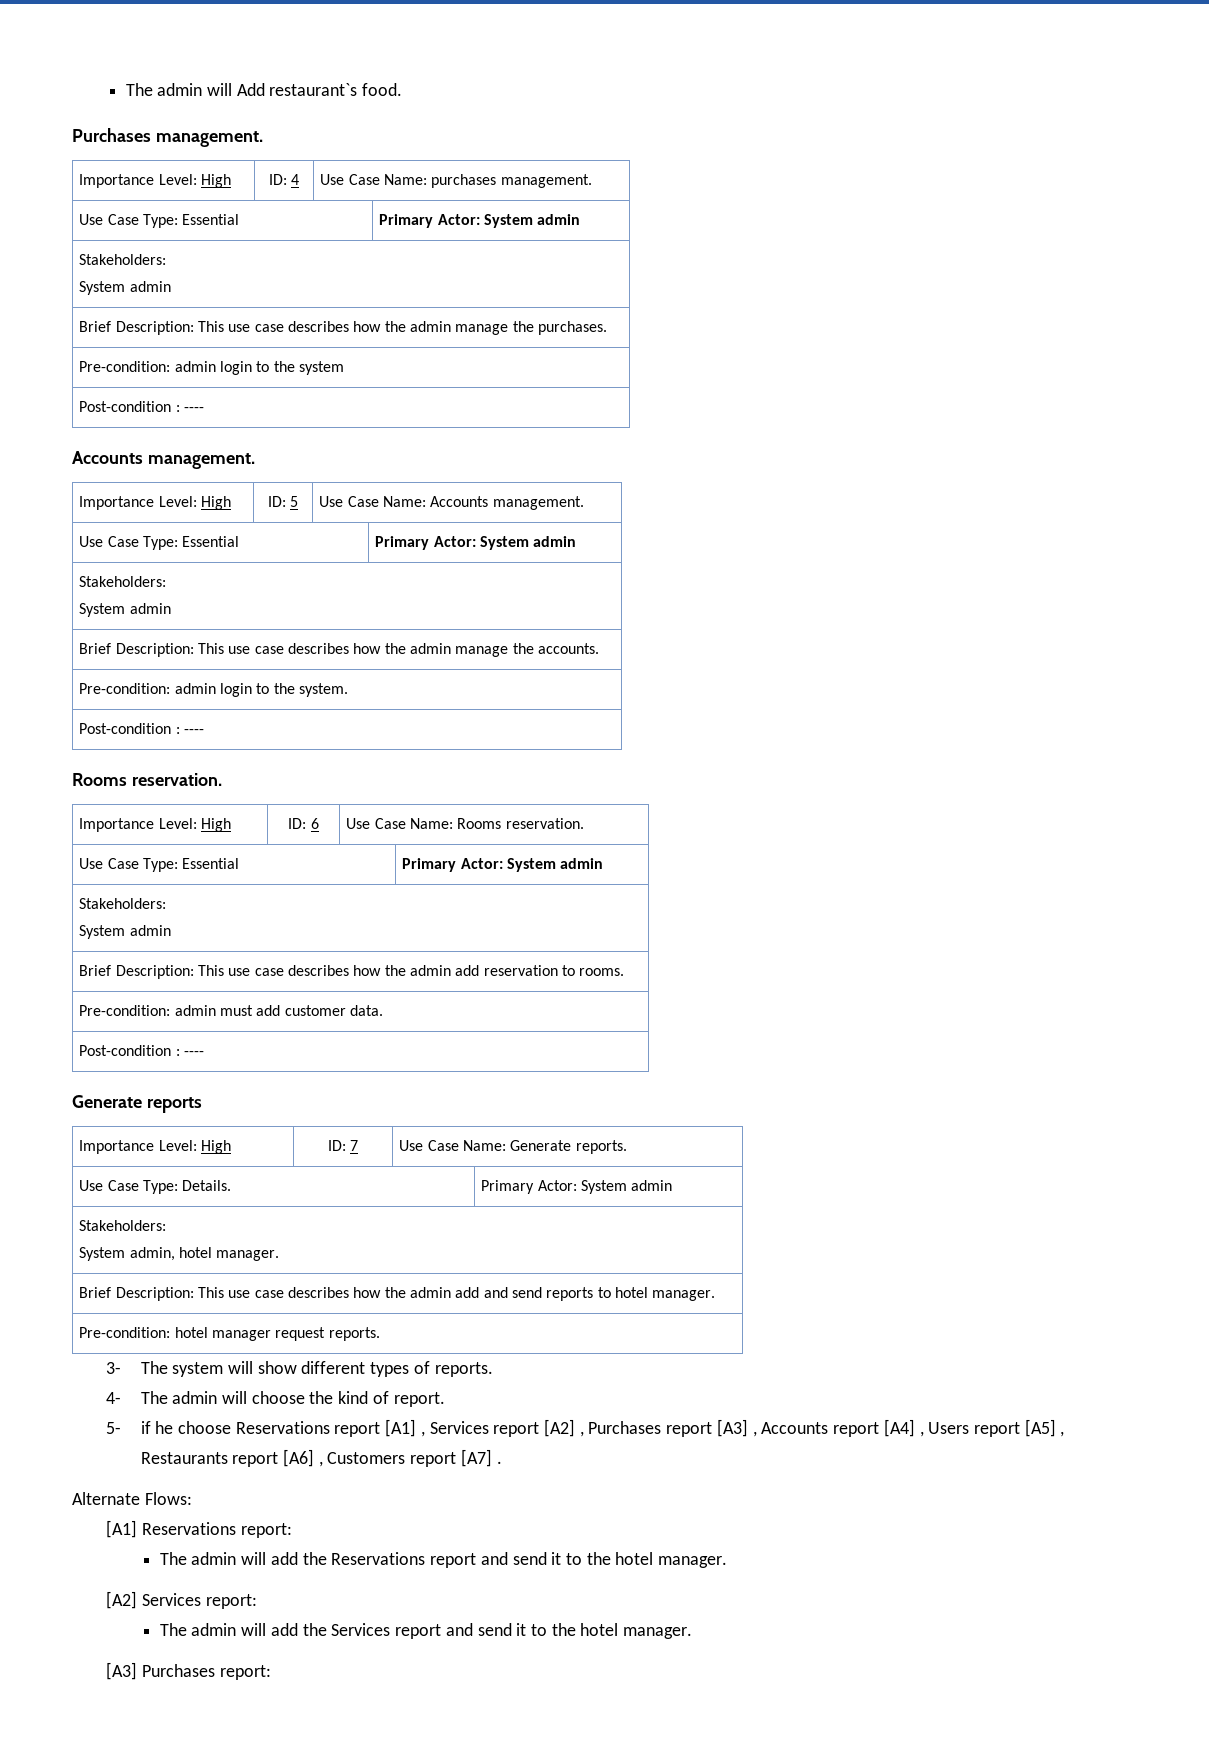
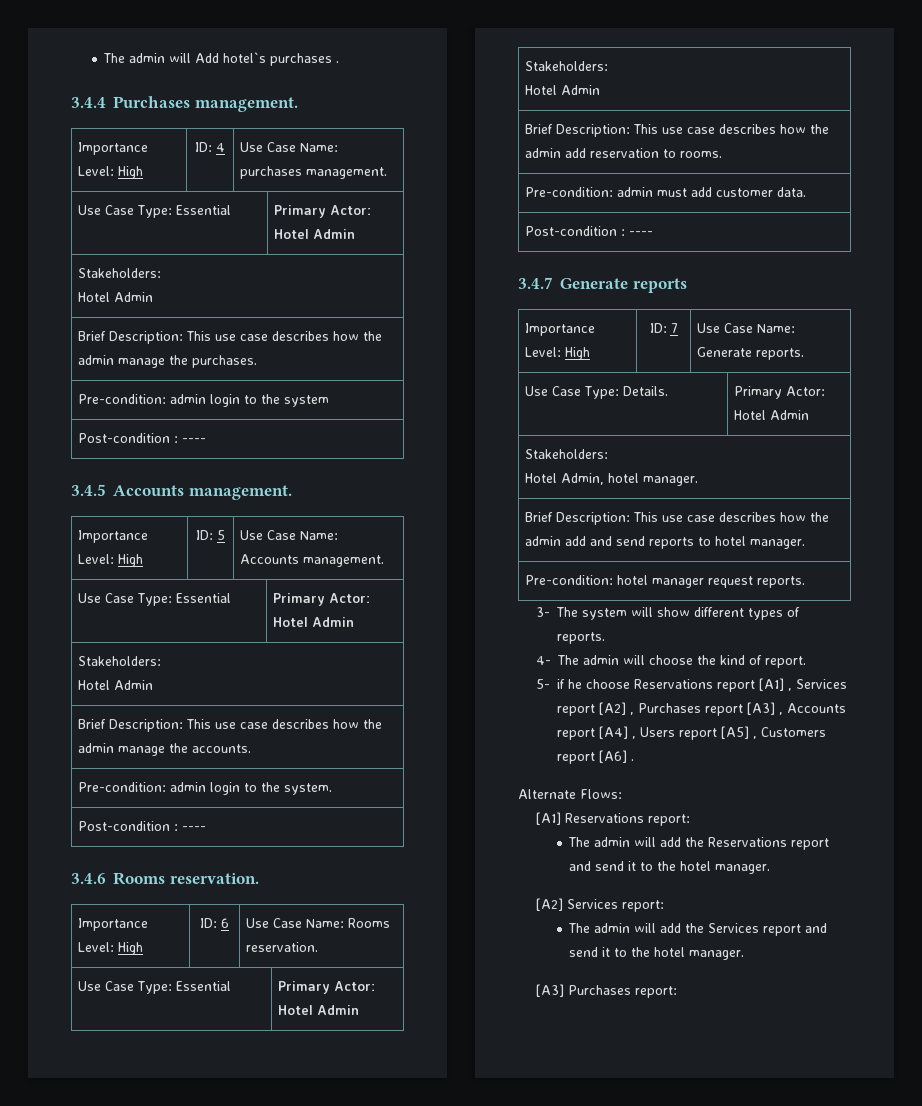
- The admin will Add restaurant`s food.
- Purchases management.
+ The admin will Add hotel`s purchases .
+ 3.4.4 Purchases management.
  Importance Level: High | ID: 4 | Use Case Name: purchases management.
- Use Case Type: Essential | Primary Actor: System admin
+ Use Case Type: Essential | Primary Actor: Hotel Admin
  Stakeholders:
- System admin
+ Hotel Admin
  Pre-condition: admin login to the system
  Post-condition : ----
- Accounts management.
+ 3.4.5 Accounts management.
  Importance Level: High | ID: 5 | Use Case Name: Accounts management.
- Use Case Type: Essential | Primary Actor: System admin
+ Use Case Type: Essential | Primary Actor: Hotel Admin
  Stakeholders:
- System admin
+ Hotel Admin
  Pre-condition: admin login to the system.
  Post-condition : ----
- Rooms reservation.
+ 3.4.6 Rooms reservation.
  Importance Level: High | ID: 6 | Use Case Name: Rooms reservation.
- Use Case Type: Essential | Primary Actor: System admin
+ Use Case Type: Essential | Primary Actor: Hotel Admin
  Stakeholders:
- System admin
+ Hotel Admin
- Generate reports
+ 3.4.7 Generate reports
- Use Case Type: Details. | Primary Actor: System admin
+ Use Case Type: Details. | Primary Actor: Hotel Admin
  Stakeholders:
- System admin, hotel manager.
+ Hotel Admin, hotel manager.
- 5- if he choose Reservations report [A1] , Services report [A2] , Purchases report [A3] , Accounts report [A4] , Users report [A5] , Restaurants report [A6] , Customers report [A7] .
+ 5- if he choose Reservations report [A1] , Services report [A2] , Purchases report [A3] , Accounts report [A4] , Users report [A5] , Customers report [A6] .

